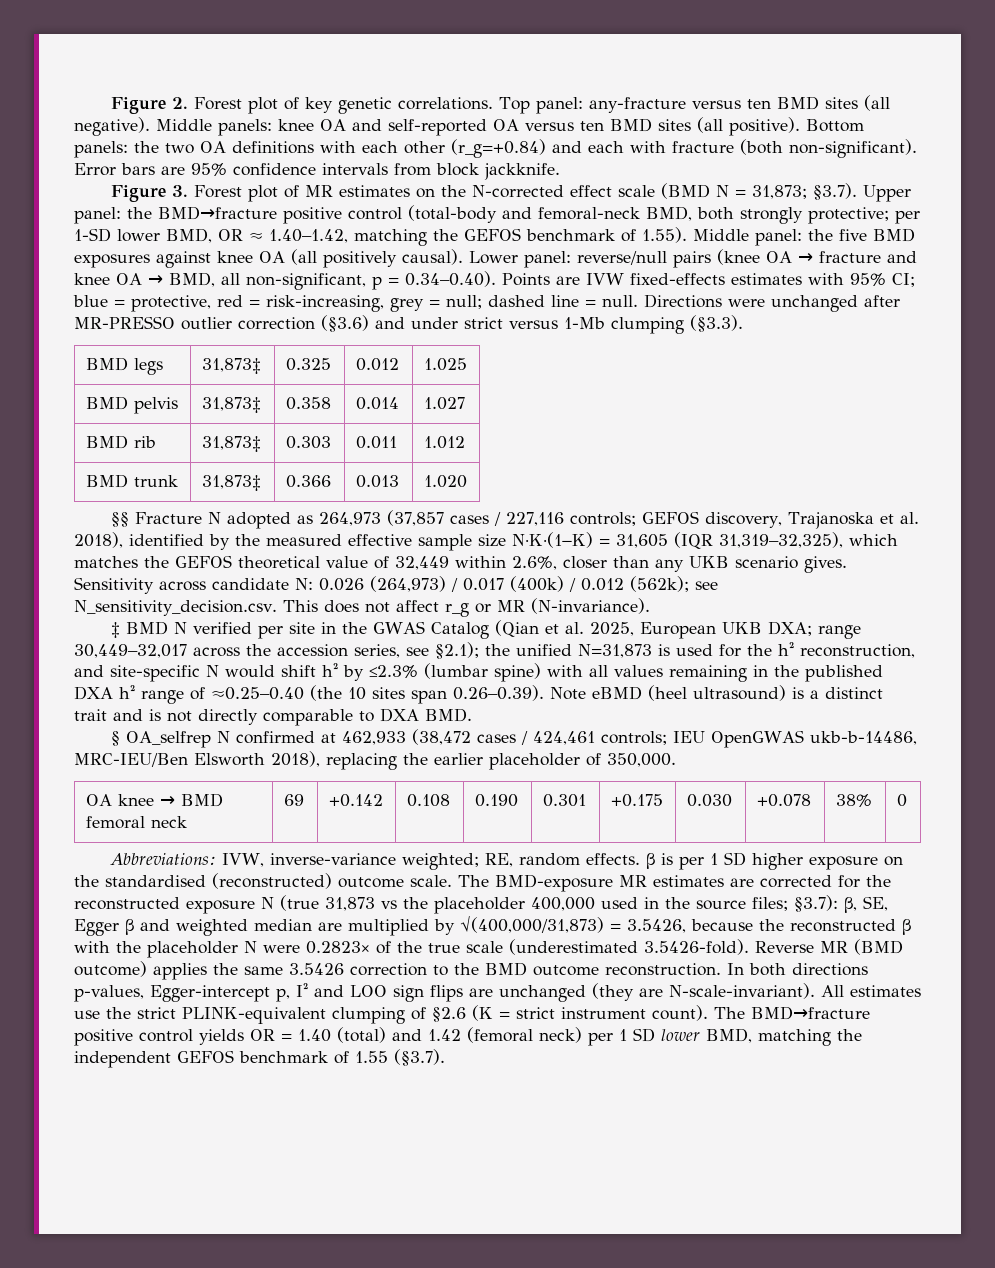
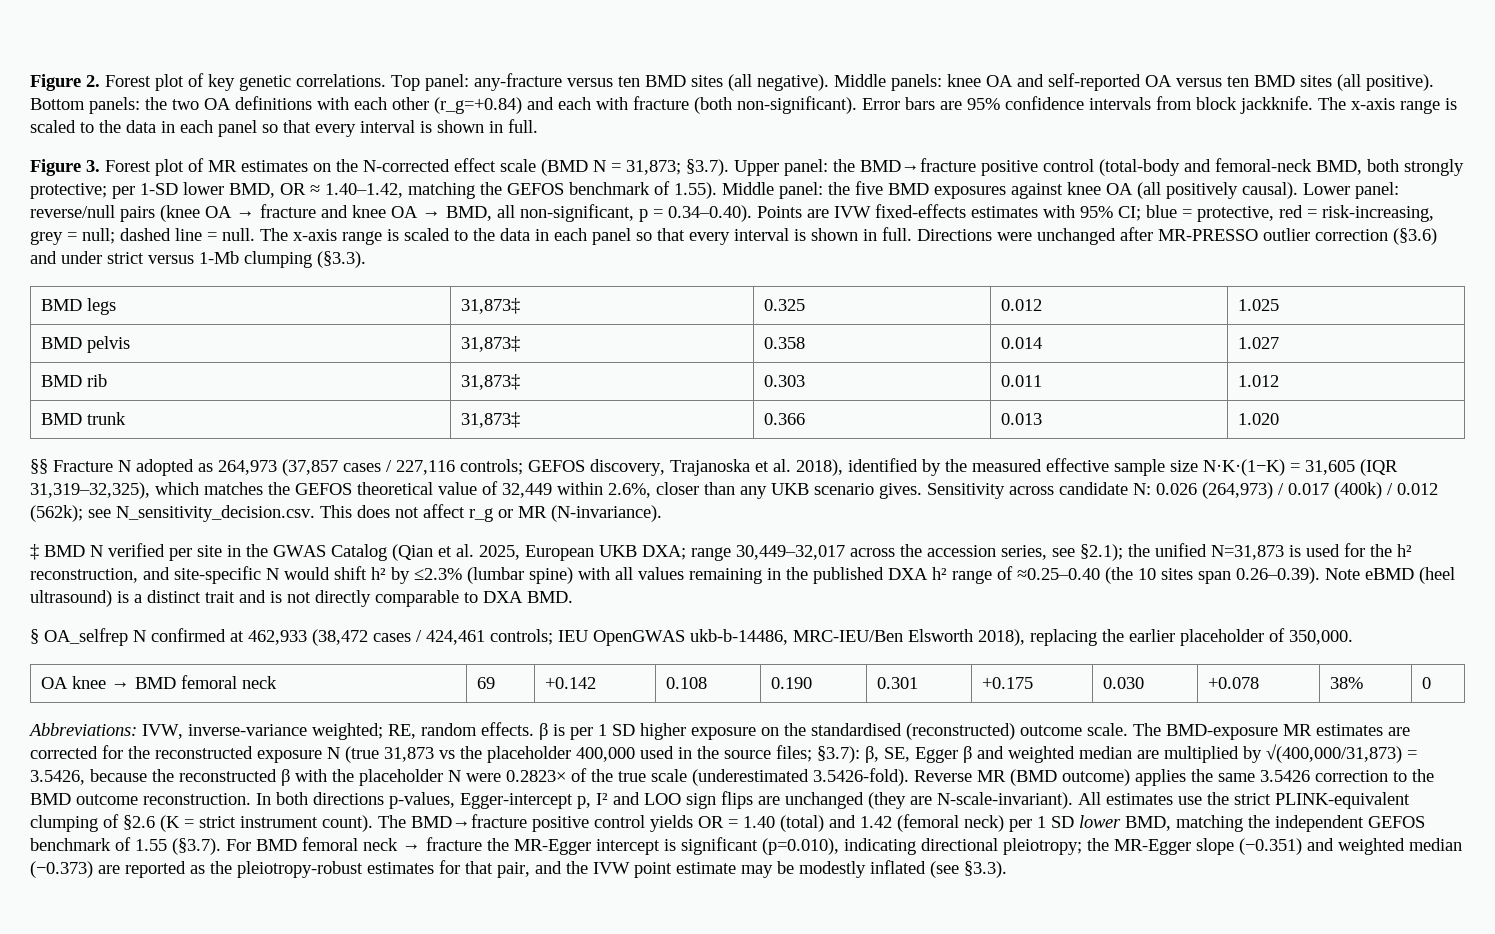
- Error bars are 95% confidence intervals from block jackknife.
+ Error bars are 95% confidence intervals from block jackknife. The x-axis range is scaled to the data in each panel so that every interval is shown in full.
- Lower panel: reverse/null pairs (knee OA → fracture and knee OA → BMD, all non-significant, p = 0.34–0.40). Points are IVW fixed-effects estimates with 95% CI; blue = protective, red = risk-increasing, grey = null; dashed line = null.
+ Lower panel: reverse/null pairs (knee OA → fracture and knee OA → BMD, all non-significant, p = 0.34–0.40). Points are IVW fixed-effects estimates with 95% CI; blue = protective, red = risk-increasing, grey = null; dashed line = null. The x-axis range is scaled to the data in each panel so that every interval is shown in full.
- The BMD→fracture positive control yields OR = 1.40 (total) and 1.42 (femoral neck) per 1 SD lower BMD, matching the independent GEFOS benchmark of 1.55 (§3.7).
+ The BMD→fracture positive control yields OR = 1.40 (total) and 1.42 (femoral neck) per 1 SD lower BMD, matching the independent GEFOS benchmark of 1.55 (§3.7). For BMD femoral neck → fracture the MR-Egger intercept is significant (p=0.010), indicating directional pleiotropy; the MR-Egger slope (−0.351) and weighted median (−0.373) are reported as the pleiotropy-robust estimates for that pair, and the IVW point estimate may be modestly inflated (see §3.3).

